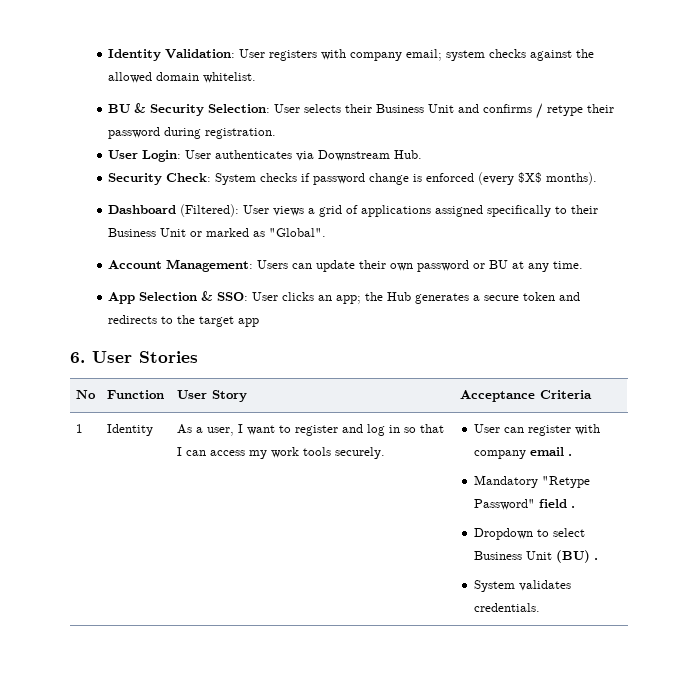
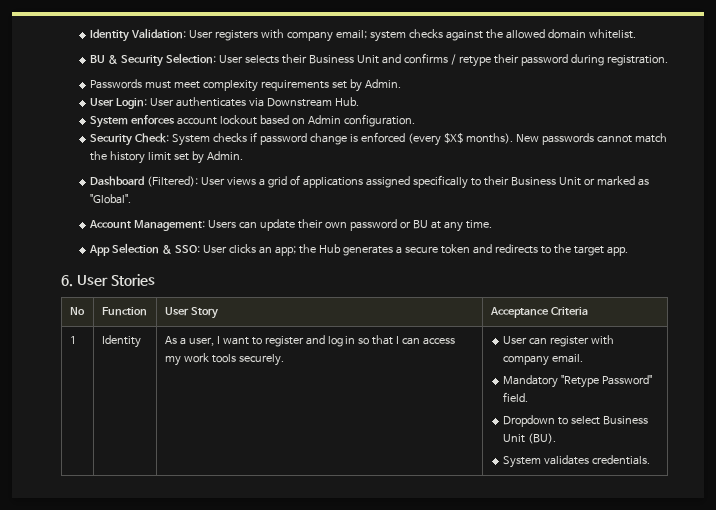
+ Passwords must meet complexity requirements set by Admin.
+ System enforces account lockout based on Admin configuration.
+ New passwords cannot match the history limit set by Admin.
- App Selection & SSO: User clicks an app; the Hub generates a secure token and redirects to the target app
+ App Selection & SSO: User clicks an app; the Hub generates a secure token and redirects to the target app.
- User can register with company email .
+ User can register with company email.
- Mandatory "Retype Password" field .
+ Mandatory "Retype Password" field.
- Dropdown to select Business Unit (BU) .
+ Dropdown to select Business Unit (BU).

